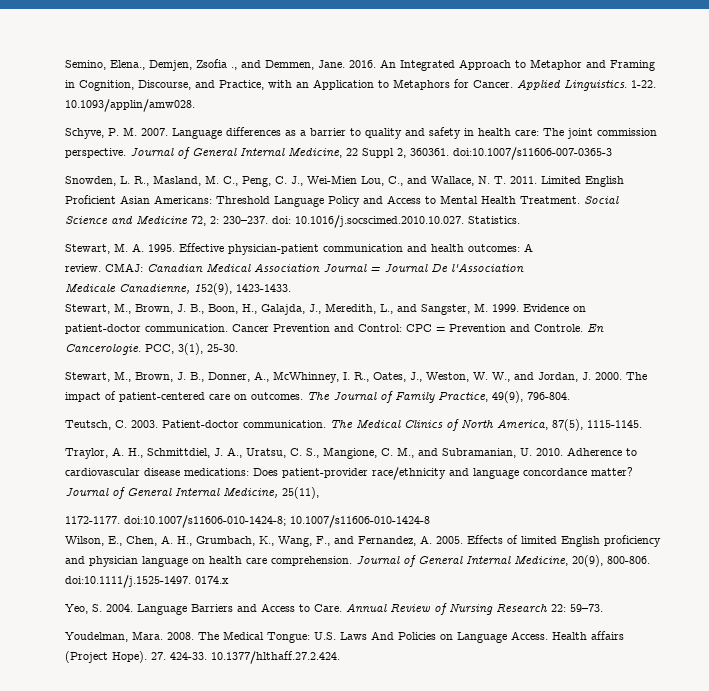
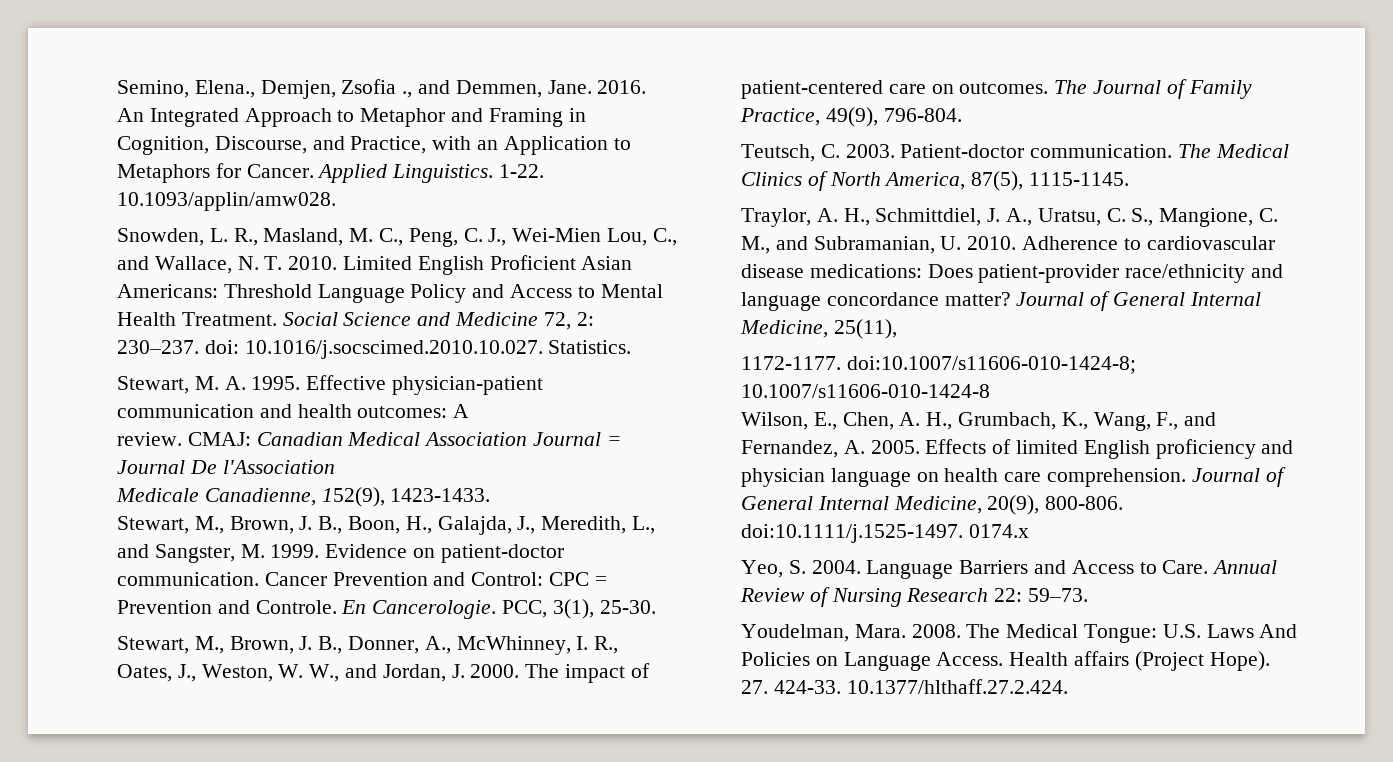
- Schyve, P. M. 2007. Language differences as a barrier to quality and safety in health care: The joint commission perspective. Journal of General Internal Medicine, 22 Suppl 2, 360361. doi:10.1007/s11606-007-0365-3
- Snowden, L. R., Masland, M. C., Peng, C. J., Wei-Mien Lou, C., and Wallace, N. T. 2011.
+ Snowden, L. R., Masland, M. C., Peng, C. J., Wei-Mien Lou, C., and Wallace, N. T. 2010.

